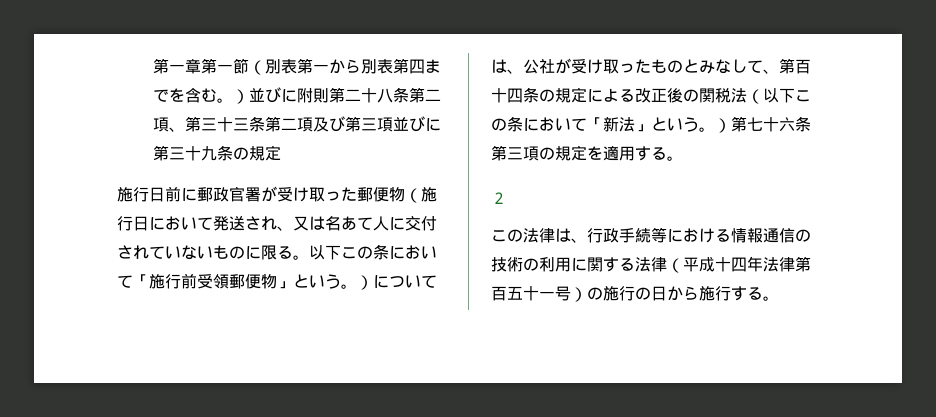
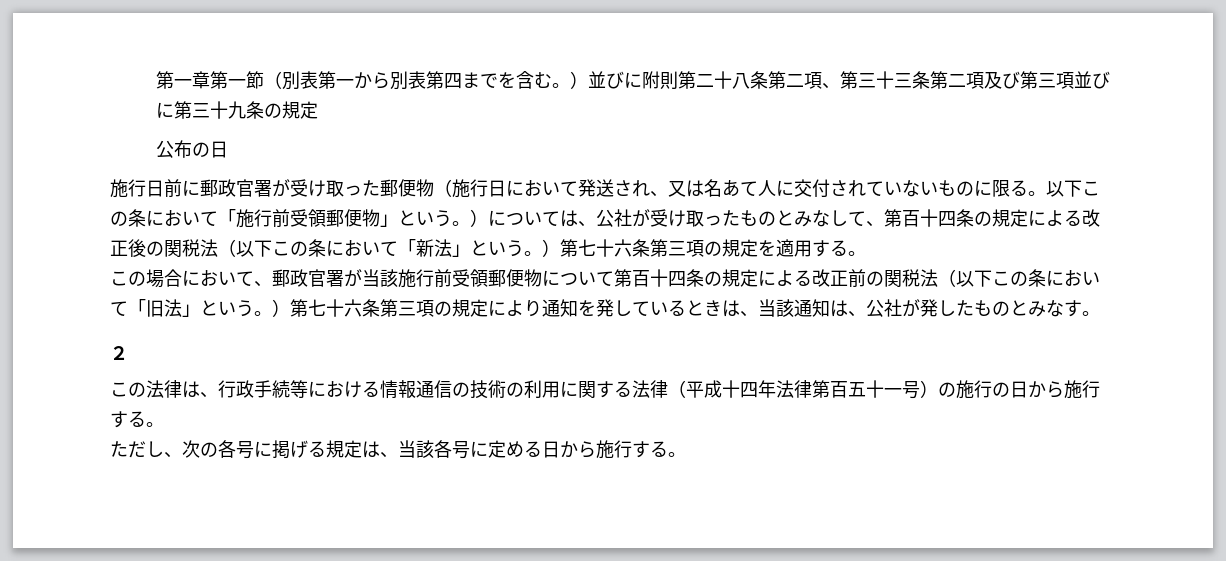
+ 公布の日
+ この場合において、郵政官署が当該施行前受領郵便物について第百十四条の規定による改正前の関税法（以下この条において「旧法」という。）第七十六条第三項の規定により通知を発しているときは、当該通知は、公社が発したものとみなす。
+ ただし、次の各号に掲げる規定は、当該各号に定める日から施行する。

